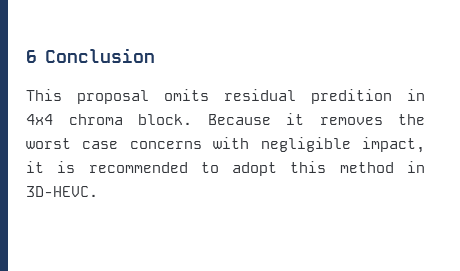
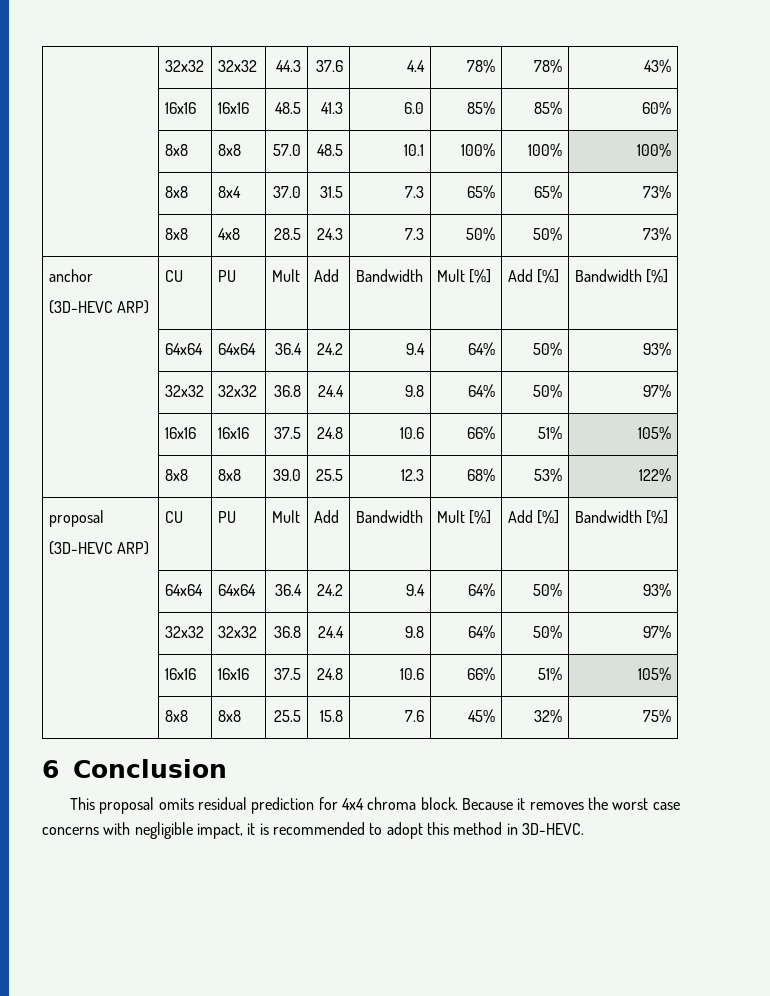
+ | 32x32 | 32x32 | 44.3 | 37.6 | 4.4 | 78% | 78% | 43%
+ | 16x16 | 16x16 | 48.5 | 41.3 | 6.0 | 85% | 85% | 60%
+ | 8x8 | 8x8 | 57.0 | 48.5 | 10.1 | 100% | 100% | 100%
+ | 8x8 | 8x4 | 37.0 | 31.5 | 7.3 | 65% | 65% | 73%
+ | 8x8 | 4x8 | 28.5 | 24.3 | 7.3 | 50% | 50% | 73%
+ anchor
+ (3D-HEVC ARP) | CU | PU | Mult | Add | Bandwidth | Mult [%] | Add [%] | Bandwidth [%]
+ | 64x64 | 64x64 | 36.4 | 24.2 | 9.4 | 64% | 50% | 93%
+ | 32x32 | 32x32 | 36.8 | 24.4 | 9.8 | 64% | 50% | 97%
+ | 16x16 | 16x16 | 37.5 | 24.8 | 10.6 | 66% | 51% | 105%
+ | 8x8 | 8x8 | 39.0 | 25.5 | 12.3 | 68% | 53% | 122%
+ proposal
+ (3D-HEVC ARP) | CU | PU | Mult | Add | Bandwidth | Mult [%] | Add [%] | Bandwidth [%]
+ | 64x64 | 64x64 | 36.4 | 24.2 | 9.4 | 64% | 50% | 93%
+ | 32x32 | 32x32 | 36.8 | 24.4 | 9.8 | 64% | 50% | 97%
+ | 16x16 | 16x16 | 37.5 | 24.8 | 10.6 | 66% | 51% | 105%
+ | 8x8 | 8x8 | 25.5 | 15.8 | 7.6 | 45% | 32% | 75%
- This proposal omits residual predition in 4x4 chroma block.
+ This proposal omits residual prediction for 4x4 chroma block.

